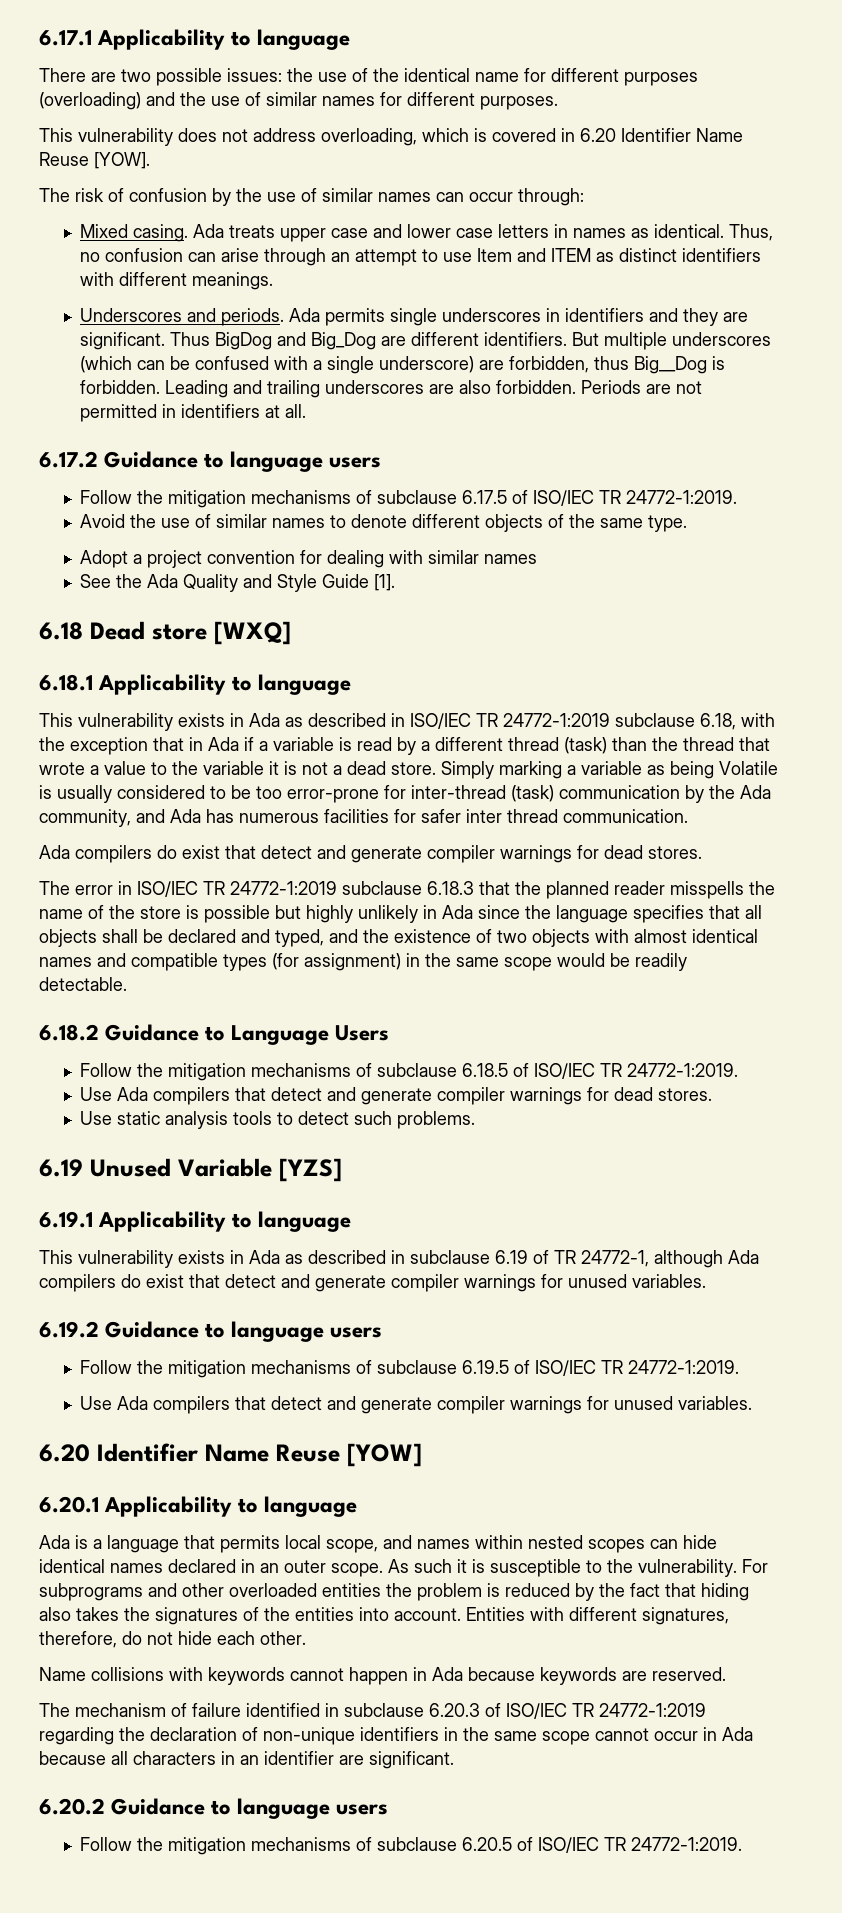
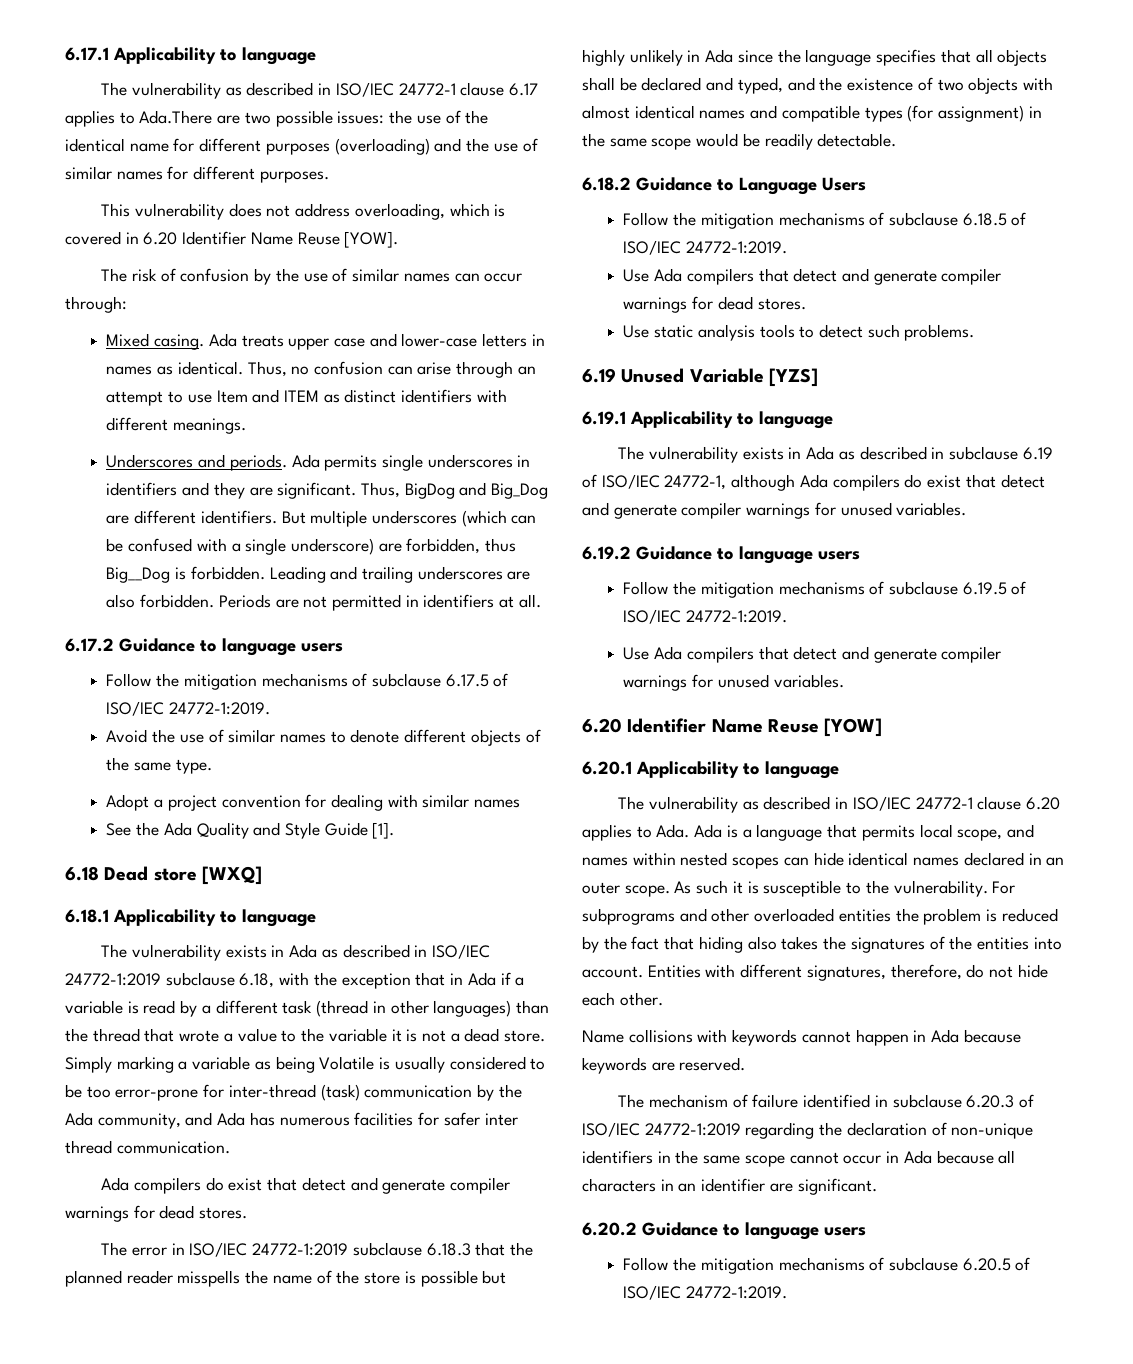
- There are two possible issues: the use of the identical name for different purposes (overloading) and the use of similar names for different purposes.
+ The vulnerability as described in ISO/IEC 24772-1 clause 6.17 applies to Ada.There are two possible issues: the use of the identical name for different purposes (overloading) and the use of similar names for different purposes.
- Ada treats upper case and lower case letters in names as identical.
+ Ada treats upper case and lower-case letters in names as identical.
- Thus BigDog and Big_Dog are different identifiers.
+ Thus, BigDog and Big_Dog are different identifiers.
- Follow the mitigation mechanisms of subclause 6.17.5 of ISO/IEC TR 24772-1:2019.
+ Follow the mitigation mechanisms of subclause 6.17.5 of ISO/IEC 24772-1:2019.
- This vulnerability exists in Ada as described in ISO/IEC TR 24772-1:2019 subclause 6.18, with the exception that in Ada if a variable is read by a different thread (task) than the thread that wrote a value to the variable it is not a dead store.
+ The vulnerability exists in Ada as described in ISO/IEC 24772-1:2019 subclause 6.18, with the exception that in Ada if a variable is read by a different task (thread in other languages) than the thread that wrote a value to the variable it is not a dead store.
- The error in ISO/IEC TR 24772-1:2019 subclause 6.18.3 that the planned reader misspells the name of the store is possible but highly unlikely in Ada since the language specifies that all objects shall be declared and typed, and the existence of two objects with almost identical names and compatible types (for assignment) in the same scope would be readily detectable.
+ The error in ISO/IEC 24772-1:2019 subclause 6.18.3 that the planned reader misspells the name of the store is possible but highly unlikely in Ada since the language specifies that all objects shall be declared and typed, and the existence of two objects with almost identical names and compatible types (for assignment) in the same scope would be readily detectable.
- Follow the mitigation mechanisms of subclause 6.18.5 of ISO/IEC TR 24772-1:2019.
+ Follow the mitigation mechanisms of subclause 6.18.5 of ISO/IEC 24772-1:2019.
- This vulnerability exists in Ada as described in subclause 6.19 of TR 24772-1, although Ada compilers do exist that detect and generate compiler warnings for unused variables.
+ The vulnerability exists in Ada as described in subclause 6.19 of ISO/IEC 24772-1, although Ada compilers do exist that detect and generate compiler warnings for unused variables.
- Follow the mitigation mechanisms of subclause 6.19.5 of ISO/IEC TR 24772-1:2019.
+ Follow the mitigation mechanisms of subclause 6.19.5 of ISO/IEC 24772-1:2019.
- Ada is a language that permits local scope, and names within nested scopes can hide identical names declared in an outer scope.
+ The vulnerability as described in ISO/IEC 24772-1 clause 6.20 applies to Ada. Ada is a language that permits local scope, and names within nested scopes can hide identical names declared in an outer scope.
- The mechanism of failure identified in subclause 6.20.3 of ISO/IEC TR 24772-1:2019 regarding the declaration of non-unique identifiers in the same scope cannot occur in Ada because all characters in an identifier are significant.
+ The mechanism of failure identified in subclause 6.20.3 of ISO/IEC 24772-1:2019 regarding the declaration of non-unique identifiers in the same scope cannot occur in Ada because all characters in an identifier are significant.
- Follow the mitigation mechanisms of subclause 6.20.5 of ISO/IEC TR 24772-1:2019.
+ Follow the mitigation mechanisms of subclause 6.20.5 of ISO/IEC 24772-1:2019.

